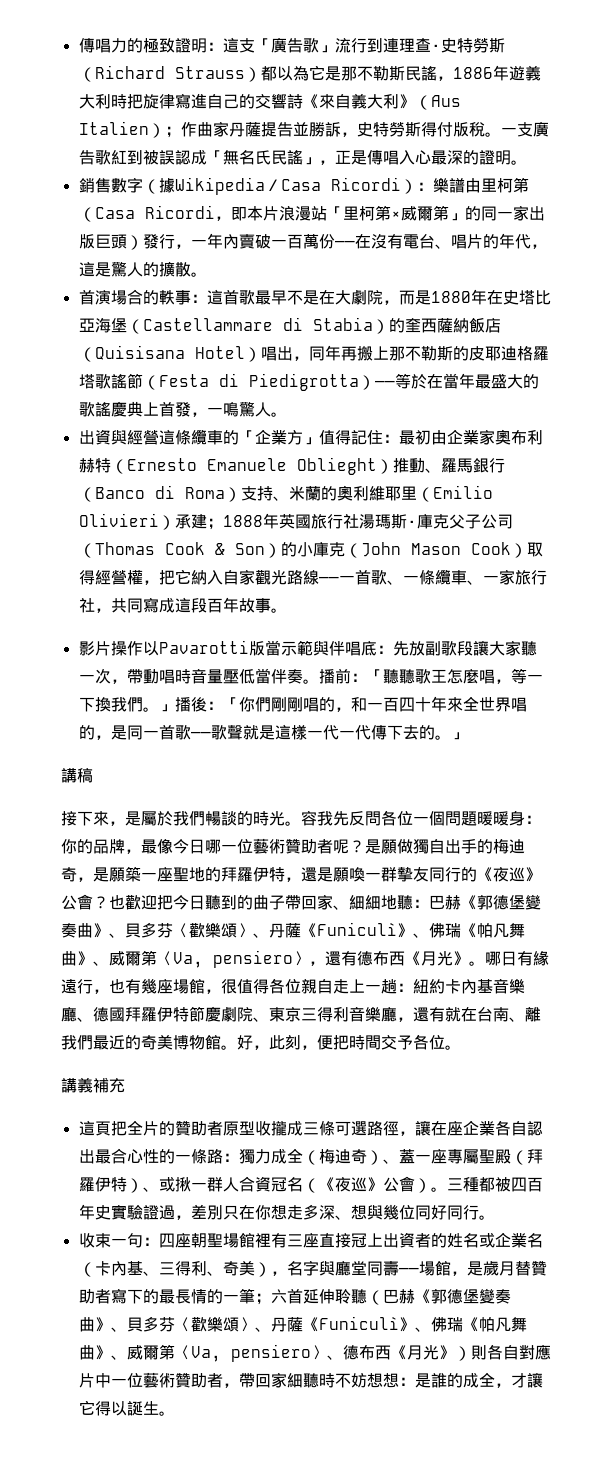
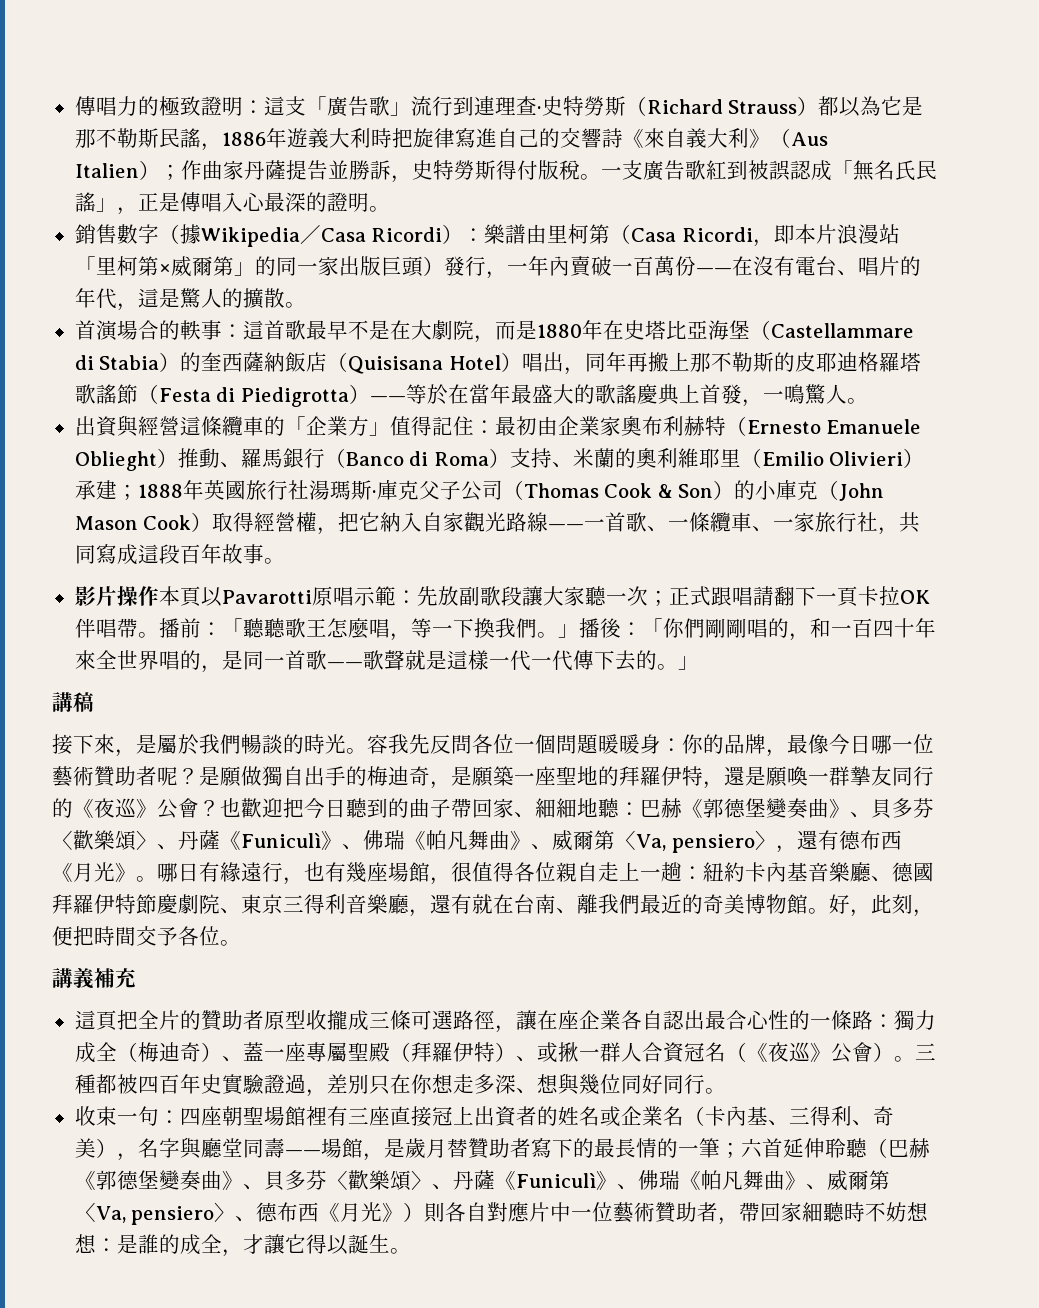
- 影片操作以Pavarotti版當示範與伴唱底：先放副歌段讓大家聽一次，帶動唱時音量壓低當伴奏。
+ 影片操作本頁以Pavarotti原唱示範：先放副歌段讓大家聽一次；正式跟唱請翻下一頁卡拉OK伴唱帶。

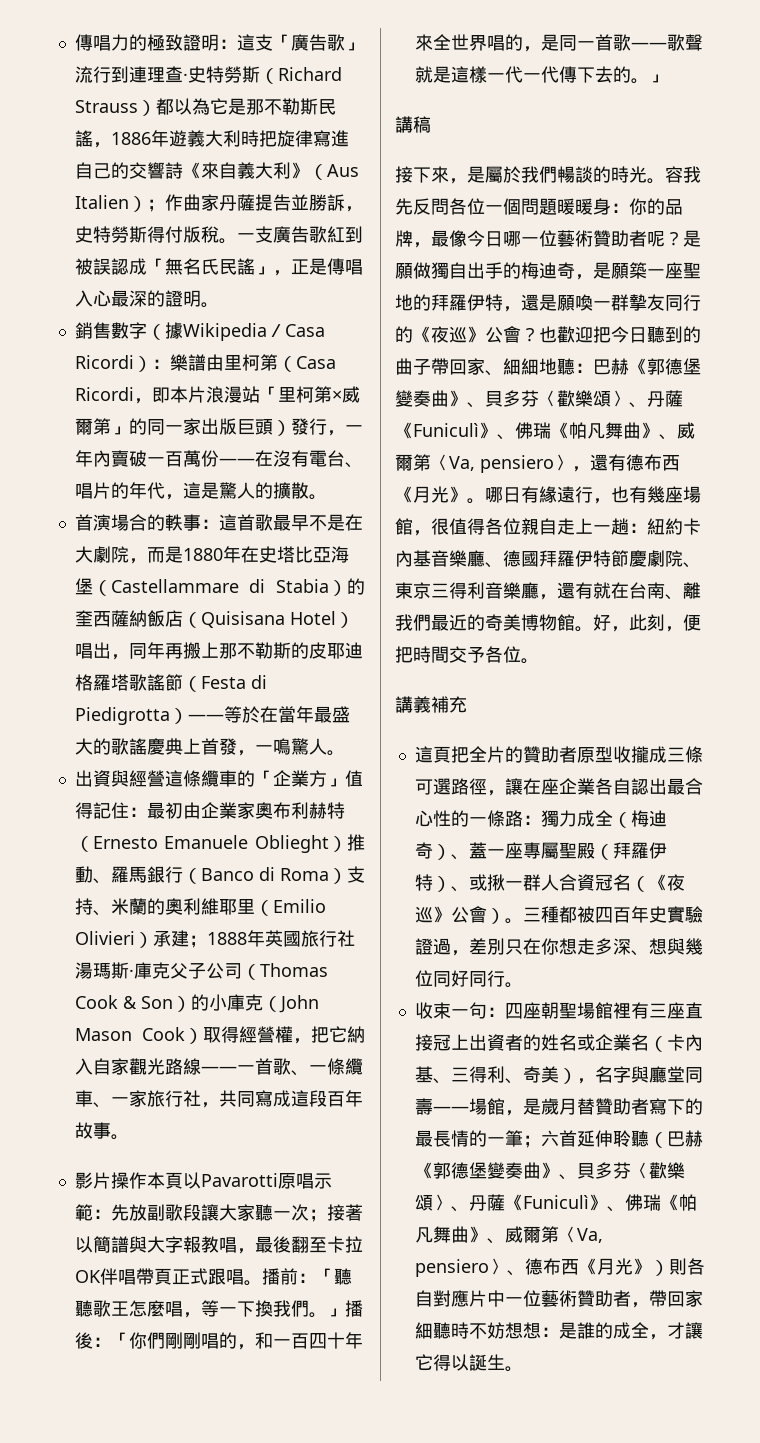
- 影片操作本頁以Pavarotti原唱示範：先放副歌段讓大家聽一次；正式跟唱請翻下一頁卡拉OK伴唱帶。
+ 影片操作本頁以Pavarotti原唱示範：先放副歌段讓大家聽一次；接著以簡譜與大字報教唱，最後翻至卡拉OK伴唱帶頁正式跟唱。

